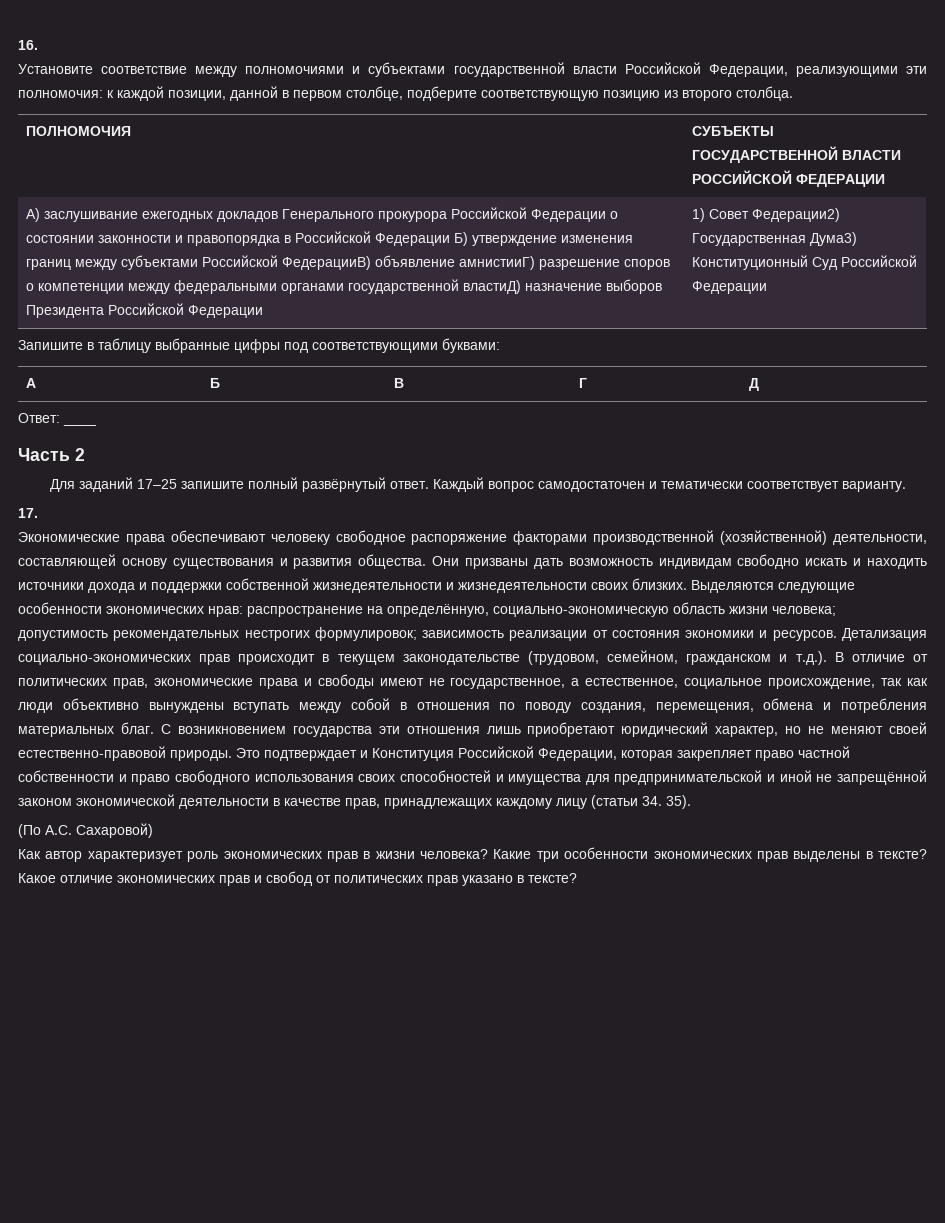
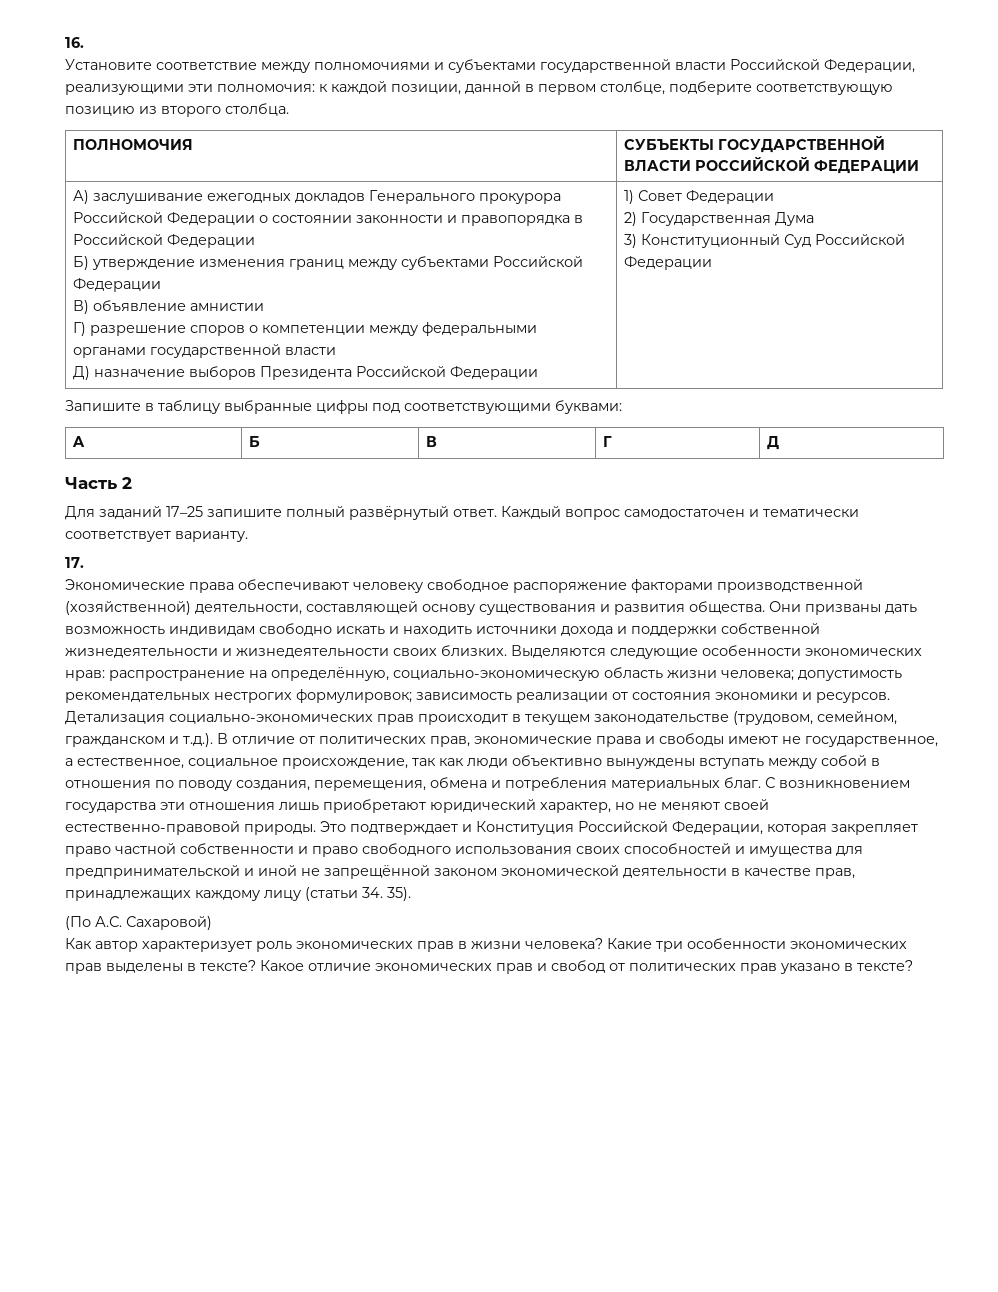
- А) заслушивание ежегодных докладов Генерального прокурора Российской Федерации о состоянии законности и правопорядка в Российской Федерации Б) утверждение изменения границ между субъектами Российской ФедерацииВ) объявление амнистииГ) разрешение споров о компетенции между федеральными органами государственной властиД) назначение выборов Президента Российской Федерации
+ А) заслушивание ежегодных докладов Генерального прокурора Российской Федерации о состоянии законности и правопорядка в Российской Федерации
+ Б) утверждение изменения границ между субъектами Российской Федерации
+ В) объявление амнистии
+ Г) разрешение споров о компетенции между федеральными органами государственной власти
+ Д) назначение выборов Президента Российской Федерации
- 1) Совет Федерации2) Государственная Дума3) Конституционный Суд Российской Федерации
+ 1) Совет Федерации
+ 2) Государственная Дума
+ 3) Конституционный Суд Российской Федерации
- Ответ: ____

